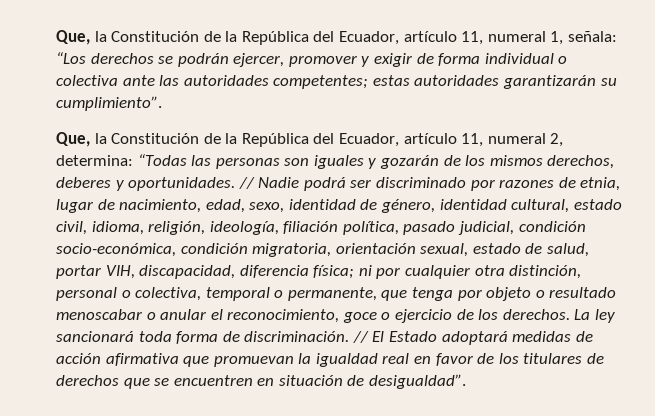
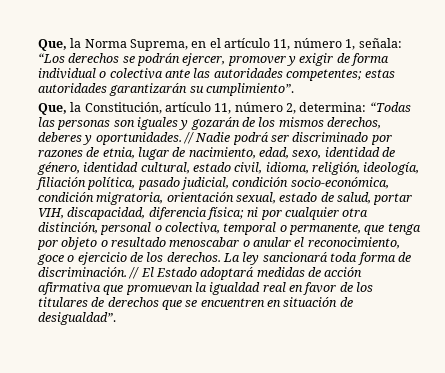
- Que, la Constitución de la República del Ecuador, artículo 11, numeral 1, señala: “Los derechos se podrán ejercer, promover y exigir de forma individual o colectiva ante las autoridades competentes; estas autoridades garantizarán su cumplimiento”.
+ Que, la Norma Suprema, en el artículo 11, número 1, señala: “Los derechos se podrán ejercer, promover y exigir de forma individual o colectiva ante las autoridades competentes; estas autoridades garantizarán su cumplimiento”.
- Que, la Constitución de la República del Ecuador, artículo 11, numeral 2, determina: “Todas las personas son iguales y gozarán de los mismos derechos, deberes y oportunidades.
+ Que, la Constitución, artículo 11, número 2, determina: “Todas las personas son iguales y gozarán de los mismos derechos, deberes y oportunidades.

